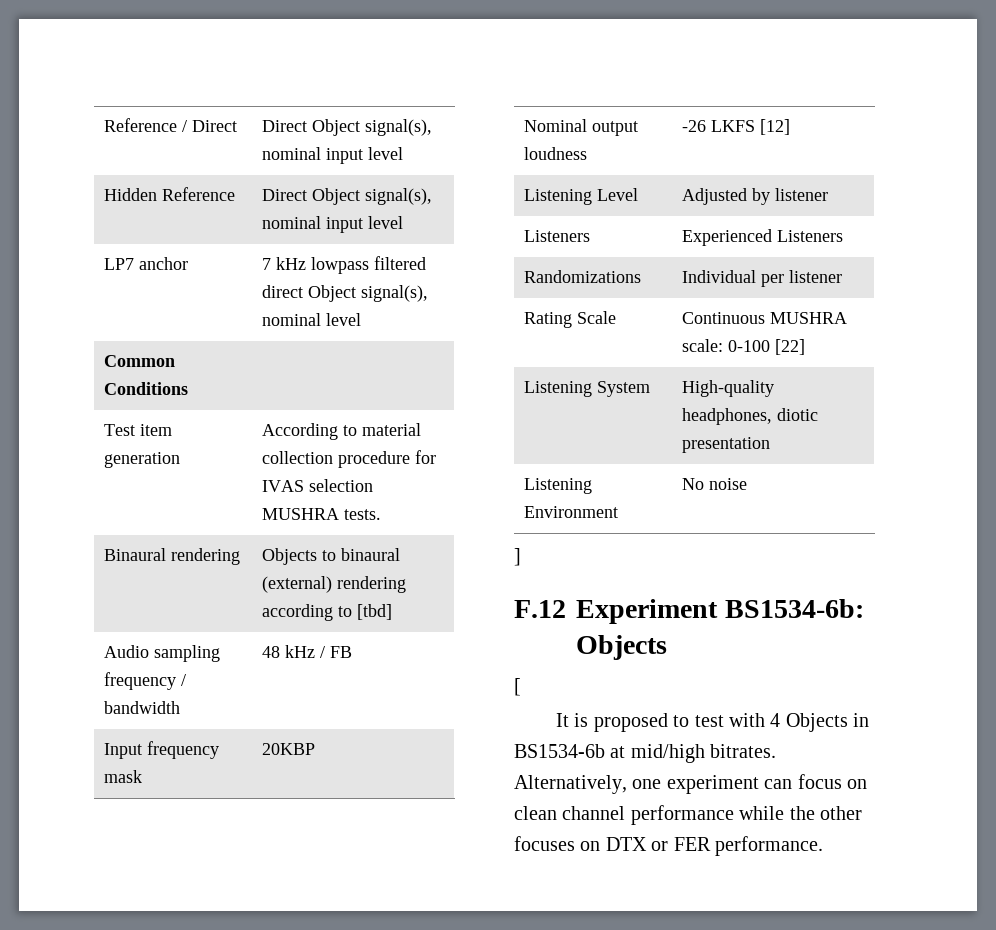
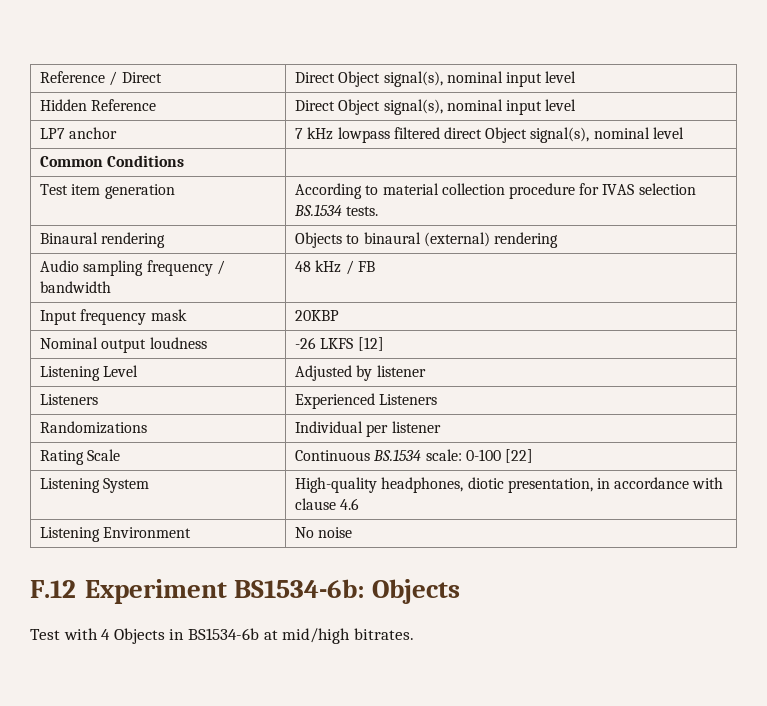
- Test item generation | According to material collection procedure for IVAS selection MUSHRA tests.
+ Test item generation | According to material collection procedure for IVAS selection BS.1534 tests.
- Binaural rendering | Objects to binaural (external) rendering according to [tbd]
+ Binaural rendering | Objects to binaural (external) rendering
- Rating Scale | Continuous MUSHRA scale: 0-100 [22]
+ Rating Scale | Continuous BS.1534 scale: 0-100 [22]
- Listening System | High-quality headphones, diotic presentation
+ Listening System | High-quality headphones, diotic presentation, in accordance with clause 4.6
- ]
- [
- It is proposed to test with 4 Objects in BS1534-6b at mid/high bitrates. Alternatively, one experiment can focus on clean channel performance while the other focuses on DTX or FER performance.
+ Test with 4 Objects in BS1534-6b at mid/high bitrates.

